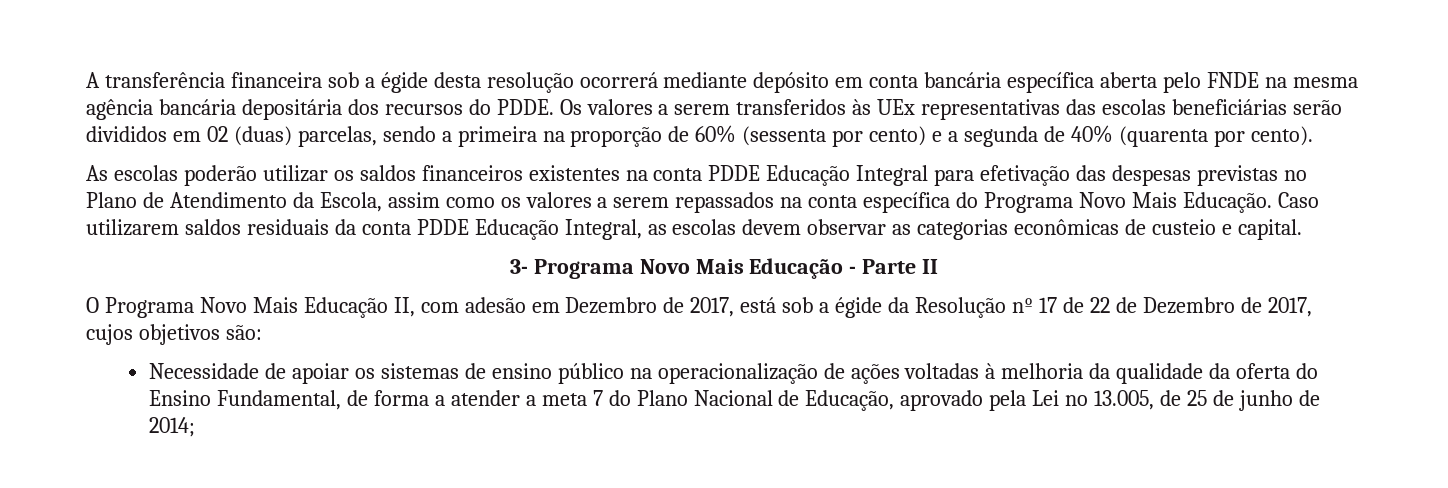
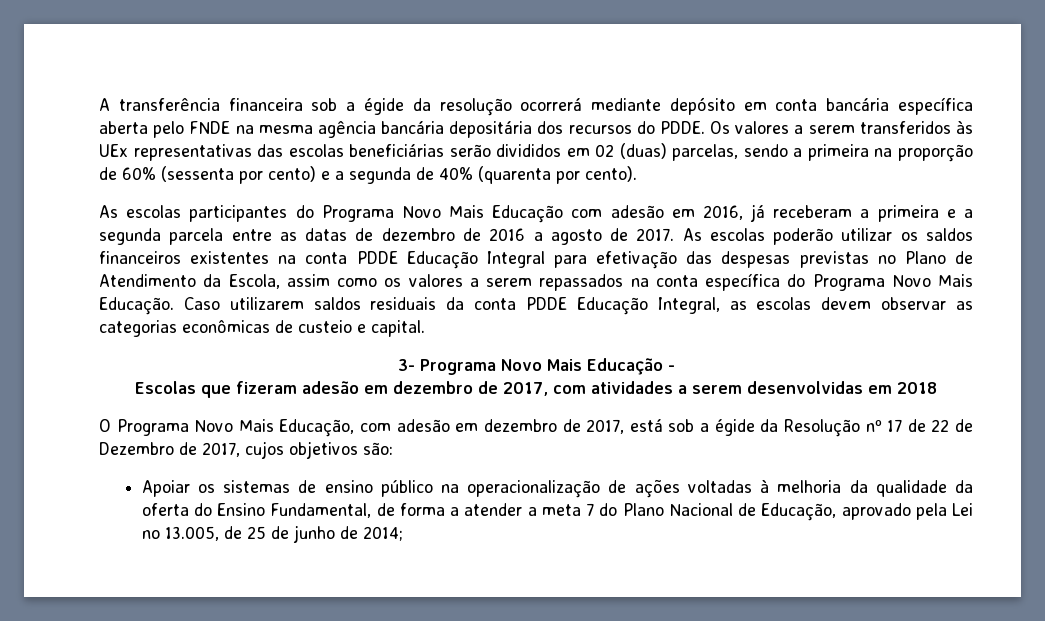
- A transferência financeira sob a égide desta resolução ocorrerá mediante depósito em conta bancária específica aberta pelo FNDE na mesma agência bancária depositária dos recursos do PDDE.
+ A transferência financeira sob a égide da resolução ocorrerá mediante depósito em conta bancária específica aberta pelo FNDE na mesma agência bancária depositária dos recursos do PDDE.
- As escolas poderão utilizar os saldos financeiros existentes na conta PDDE Educação Integral para efetivação das despesas previstas no Plano de Atendimento da Escola, assim como os valores a serem repassados na conta específica do Programa Novo Mais Educação.
+ As escolas participantes do Programa Novo Mais Educação com adesão em 2016, já receberam a primeira e a segunda parcela entre as datas de dezembro de 2016 a agosto de 2017. As escolas poderão utilizar os saldos financeiros existentes na conta PDDE Educação Integral para efetivação das despesas previstas no Plano de Atendimento da Escola, assim como os valores a serem repassados na conta específica do Programa Novo Mais Educação.
- 3- Programa Novo Mais Educação - Parte II
+ 3- Programa Novo Mais Educação -
+ Escolas que fizeram adesão em dezembro de 2017, com atividades a serem desenvolvidas em 2018
- O Programa Novo Mais Educação II, com adesão em Dezembro de 2017, está sob a égide da Resolução nº 17 de 22 de Dezembro de 2017, cujos objetivos são:
+ O Programa Novo Mais Educação, com adesão em dezembro de 2017, está sob a égide da Resolução nº 17 de 22 de Dezembro de 2017, cujos objetivos são:
- Necessidade de apoiar os sistemas de ensino público na operacionalização de ações voltadas à melhoria da qualidade da oferta do Ensino Fundamental, de forma a atender a meta 7 do Plano Nacional de Educação, aprovado pela Lei no 13.005, de 25 de junho de 2014;
+ Apoiar os sistemas de ensino público na operacionalização de ações voltadas à melhoria da qualidade da oferta do Ensino Fundamental, de forma a atender a meta 7 do Plano Nacional de Educação, aprovado pela Lei no 13.005, de 25 de junho de 2014;

